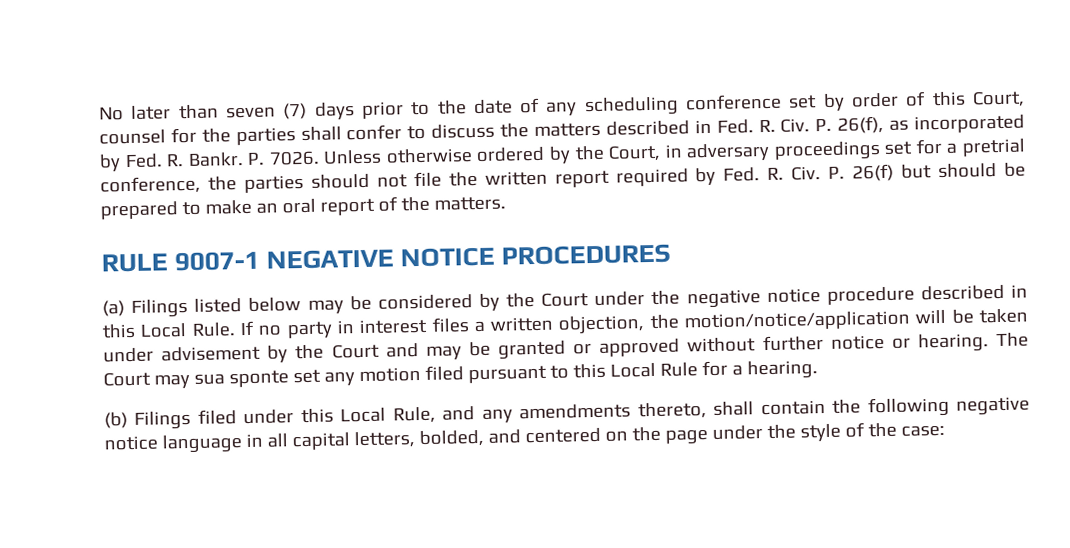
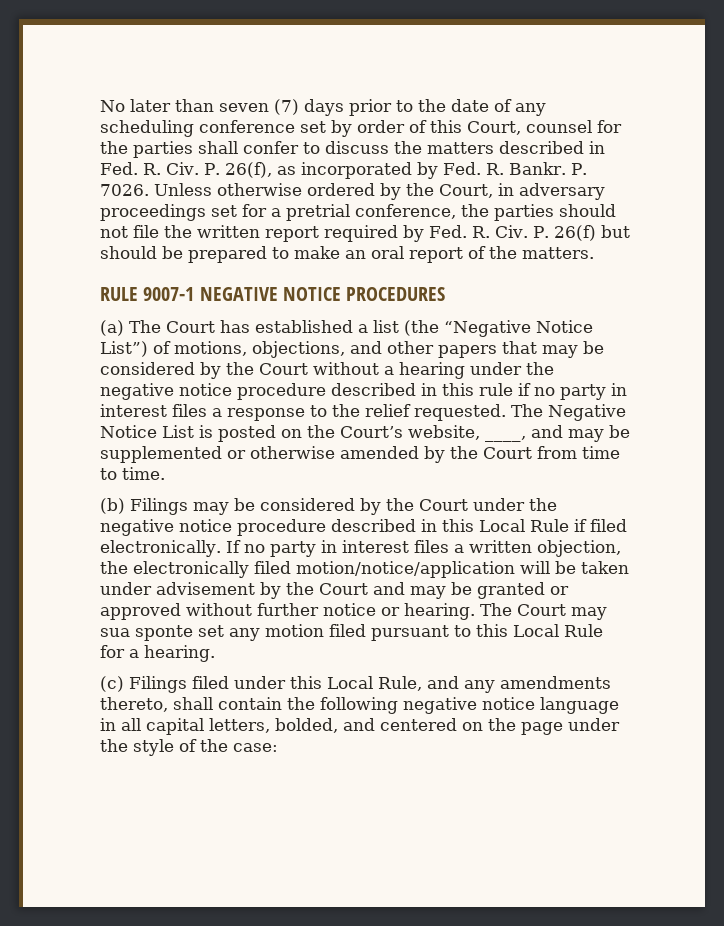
- (a) Filings listed below may be considered by the Court under the negative notice procedure described in this Local Rule.
+ (a) The Court has established a list (the “Negative Notice List”) of motions, objections, and other papers that may be considered by the Court without a hearing under the negative notice procedure described in this rule if no party in interest files a response to the relief requested. The Negative Notice List is posted on the Court’s website, ____, and may be supplemented or otherwise amended by the Court from time to time.
+ (b) Filings may be considered by the Court under the negative notice procedure described in this Local Rule if filed electronically.
- If no party in interest files a written objection, the motion/notice/application will be taken under advisement by the Court and may be granted or approved without further notice or hearing.
+ If no party in interest files a written objection, the electronically filed motion/notice/application will be taken under advisement by the Court and may be granted or approved without further notice or hearing.
- (b) Filings filed under this Local Rule, and any amendments thereto, shall contain the following negative notice language in all capital letters, bolded, and centered on the page under the style of the case:
+ (c) Filings filed under this Local Rule, and any amendments thereto, shall contain the following negative notice language in all capital letters, bolded, and centered on the page under the style of the case:

